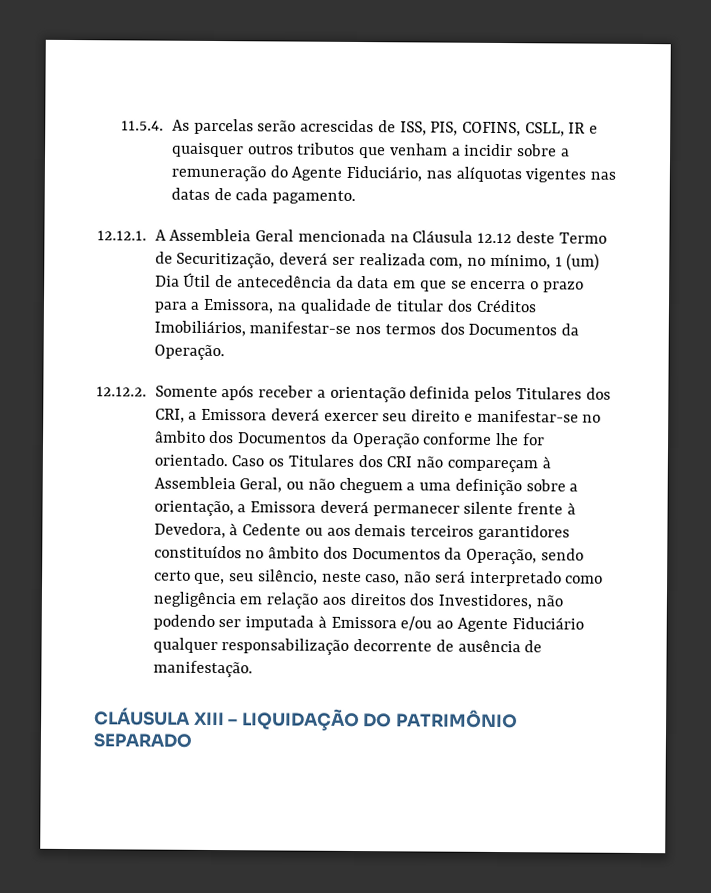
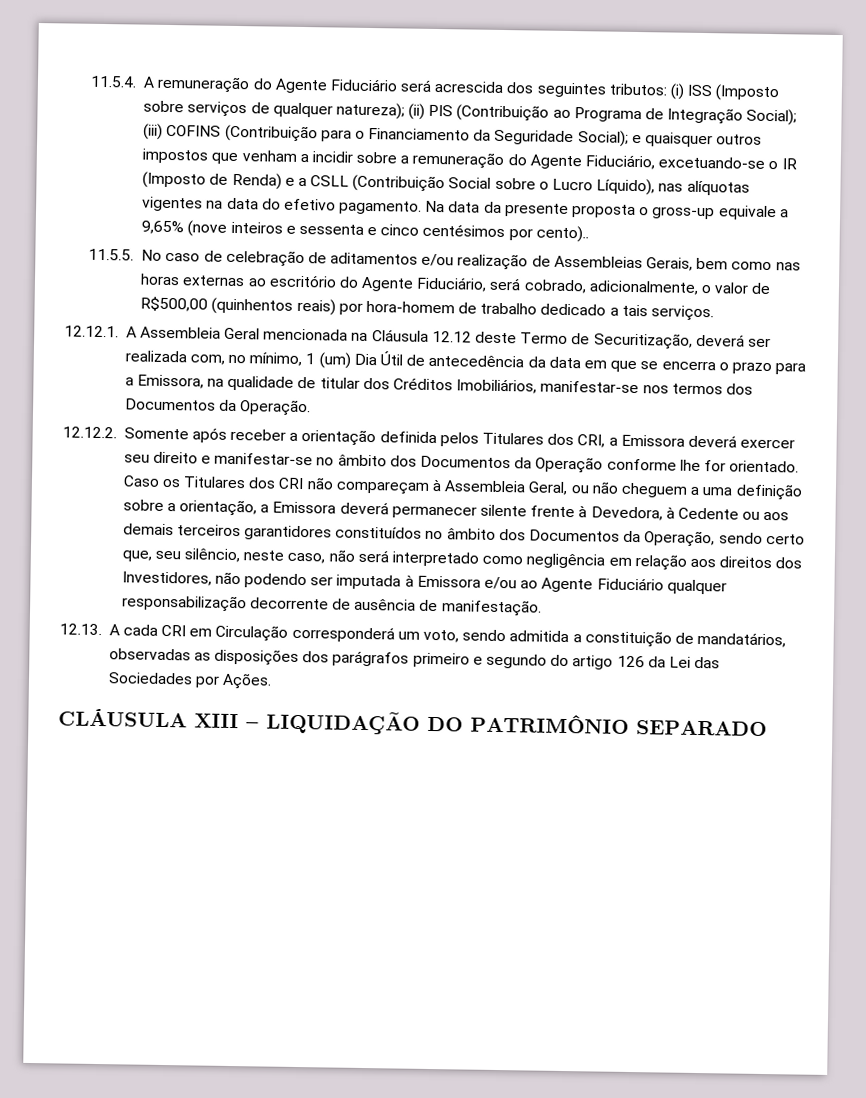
- 11.5.4. As parcelas serão acrescidas de ISS, PIS, COFINS, CSLL, IR e quaisquer outros tributos que venham a incidir sobre a remuneração do Agente Fiduciário, nas alíquotas vigentes nas datas de cada pagamento.
+ 11.5.4. A remuneração do Agente Fiduciário será acrescida dos seguintes tributos: (i) ISS (Imposto sobre serviços de qualquer natureza); (ii) PIS (Contribuição ao Programa de Integração Social); (iii) COFINS (Contribuição para o Financiamento da Seguridade Social); e quaisquer outros impostos que venham a incidir sobre a remuneração do Agente Fiduciário, excetuando-se o IR (Imposto de Renda) e a CSLL (Contribuição Social sobre o Lucro Líquido), nas alíquotas vigentes na data do efetivo pagamento. Na data da presente proposta o gross-up equivale a 9,65% (nove inteiros e sessenta e cinco centésimos por cento)..
+ 11.5.5. No caso de celebração de aditamentos e/ou realização de Assembleias Gerais, bem como nas horas externas ao escritório do Agente Fiduciário, será cobrado, adicionalmente, o valor de R$500,00 (quinhentos reais) por hora-homem de trabalho dedicado a tais serviços.
+ 12.13. A cada CRI em Circulação corresponderá um voto, sendo admitida a constituição de mandatários, observadas as disposições dos parágrafos primeiro e segundo do artigo 126 da Lei das Sociedades por Ações.

